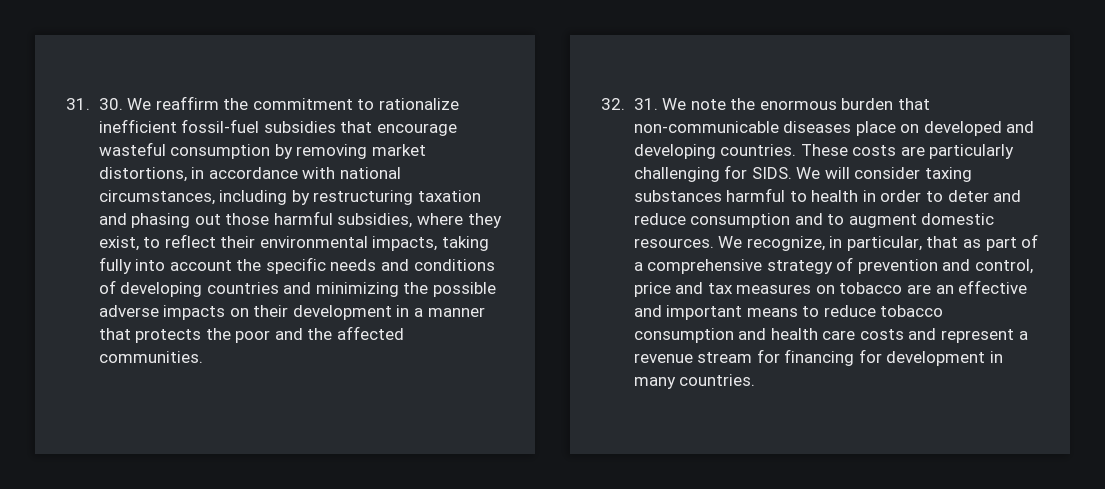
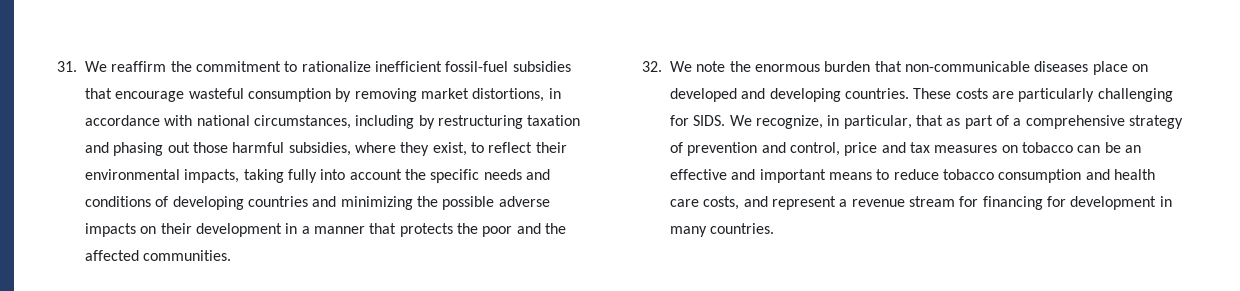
- 31. 30. We reaffirm the commitment to rationalize inefficient fossil-fuel subsidies that encourage wasteful consumption by removing market distortions, in accordance with national circumstances, including by restructuring taxation and phasing out those harmful subsidies, where they exist, to reflect their environmental impacts, taking fully into account the specific needs and conditions of developing countries and minimizing the possible adverse impacts on their development in a manner that protects the poor and the affected communities.
+ 31. We reaffirm the commitment to rationalize inefficient fossil-fuel subsidies that encourage wasteful consumption by removing market distortions, in accordance with national circumstances, including by restructuring taxation and phasing out those harmful subsidies, where they exist, to reflect their environmental impacts, taking fully into account the specific needs and conditions of developing countries and minimizing the possible adverse impacts on their development in a manner that protects the poor and the affected communities.
- 32. 31. We note the enormous burden that non-communicable diseases place on developed and developing countries.
+ 32. We note the enormous burden that non-communicable diseases place on developed and developing countries.
- We will consider taxing substances harmful to health in order to deter and reduce consumption and to augment domestic resources. We recognize, in particular, that as part of a comprehensive strategy of prevention and control, price and tax measures on tobacco are an effective and important means to reduce tobacco consumption and health care costs and represent a revenue stream for financing for development in many countries.
+ We recognize, in particular, that as part of a comprehensive strategy of prevention and control, price and tax measures on tobacco can be an effective and important means to reduce tobacco consumption and health care costs, and represent a revenue stream for financing for development in many countries.

